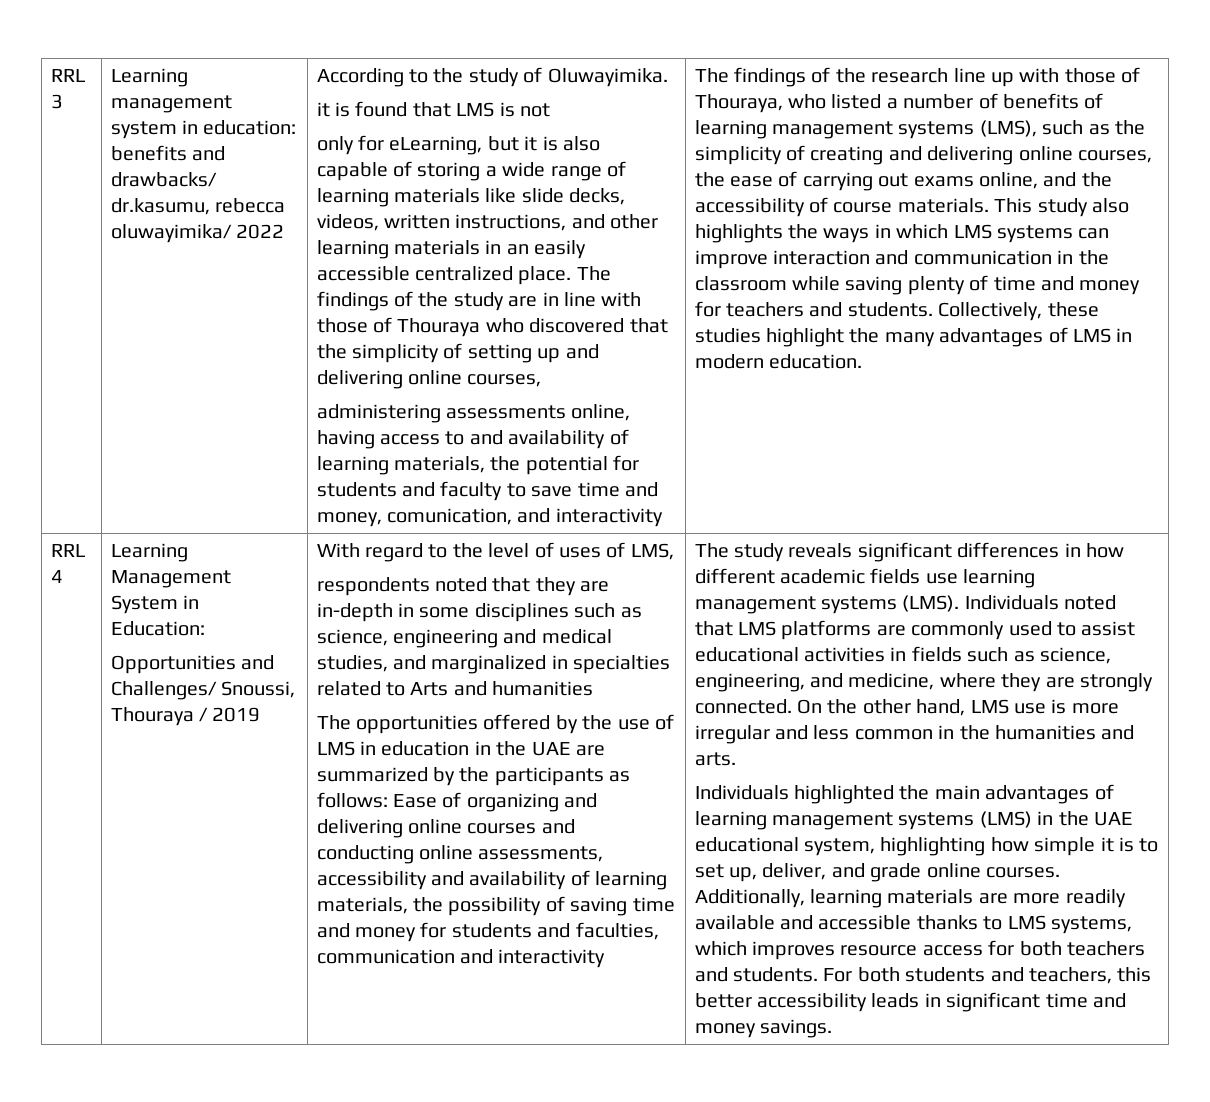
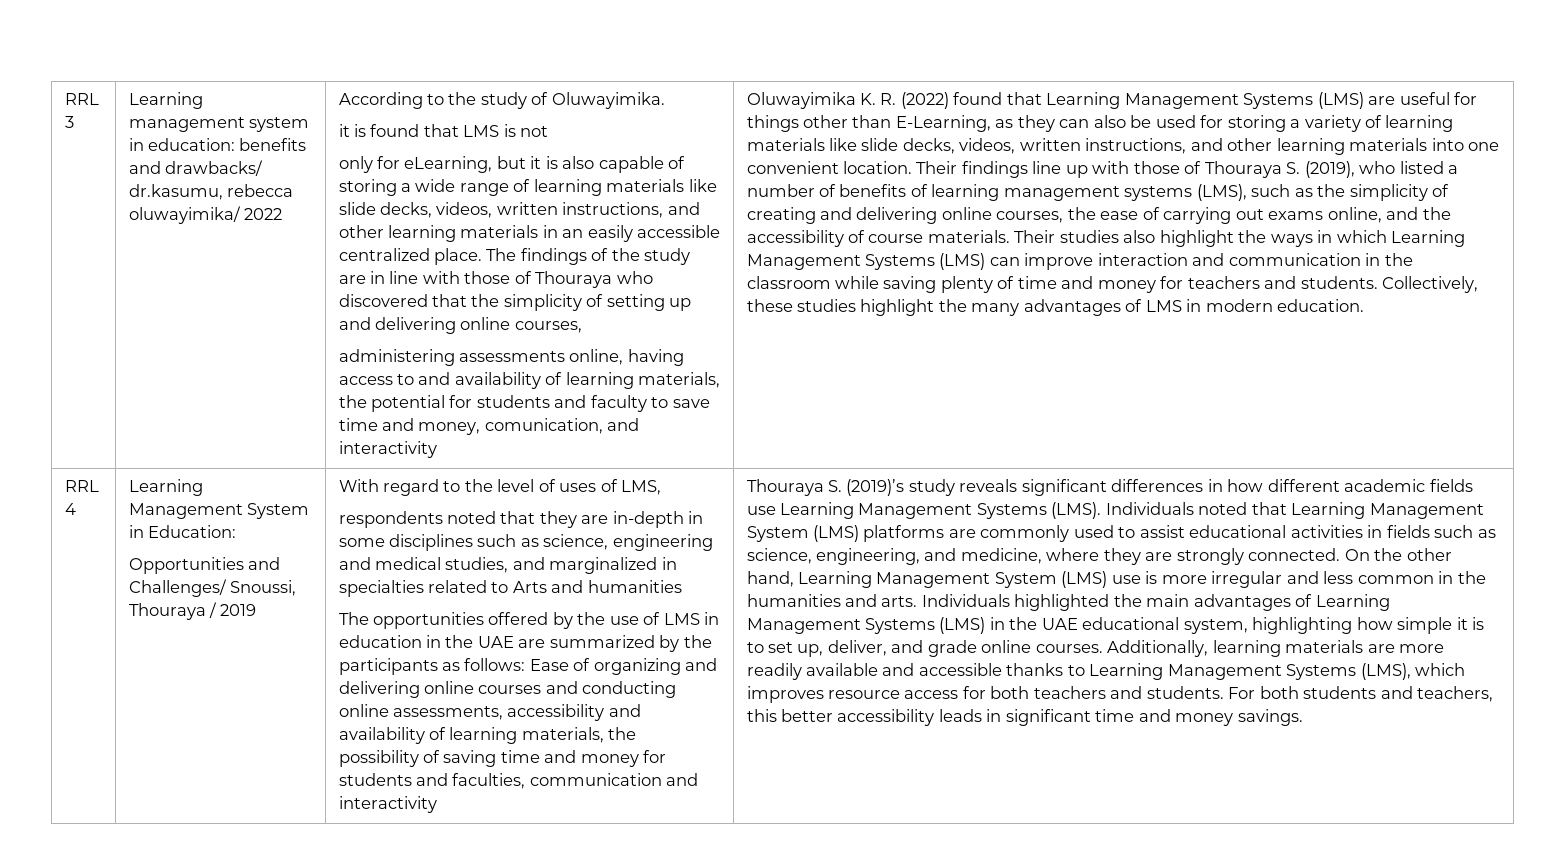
- The findings of the research line up with those of Thouraya, who listed a number of benefits of learning management systems (LMS), such as the simplicity of creating and delivering online courses, the ease of carrying out exams online, and the accessibility of course materials.
+ Oluwayimika K. R. (2022) found that Learning Management Systems (LMS) are useful for things other than E-Learning, as they can also be used for storing a variety of learning materials like slide decks, videos, written instructions, and other learning materials into one convenient location. Their findings line up with those of Thouraya S. (2019), who listed a number of benefits of learning management systems (LMS), such as the simplicity of creating and delivering online courses, the ease of carrying out exams online, and the accessibility of course materials.
- This study also highlights the ways in which LMS systems can improve interaction and communication in the classroom while saving plenty of time and money for teachers and students.
+ Their studies also highlight the ways in which Learning Management Systems (LMS) can improve interaction and communication in the classroom while saving plenty of time and money for teachers and students.
- The study reveals significant differences in how different academic fields use learning management systems (LMS).
+ Thouraya S. (2019)’s study reveals significant differences in how different academic fields use Learning Management Systems (LMS).
- Individuals noted that LMS platforms are commonly used to assist educational activities in fields such as science, engineering, and medicine, where they are strongly connected.
+ Individuals noted that Learning Management System (LMS) platforms are commonly used to assist educational activities in fields such as science, engineering, and medicine, where they are strongly connected.
- On the other hand, LMS use is more irregular and less common in the humanities and arts.
- Individuals highlighted the main advantages of learning management systems (LMS) in the UAE educational system, highlighting how simple it is to set up, deliver, and grade online courses.
+ On the other hand, Learning Management System (LMS) use is more irregular and less common in the humanities and arts. Individuals highlighted the main advantages of Learning Management Systems (LMS) in the UAE educational system, highlighting how simple it is to set up, deliver, and grade online courses.
- Additionally, learning materials are more readily available and accessible thanks to LMS systems, which improves resource access for both teachers and students.
+ Additionally, learning materials are more readily available and accessible thanks to Learning Management Systems (LMS), which improves resource access for both teachers and students.

